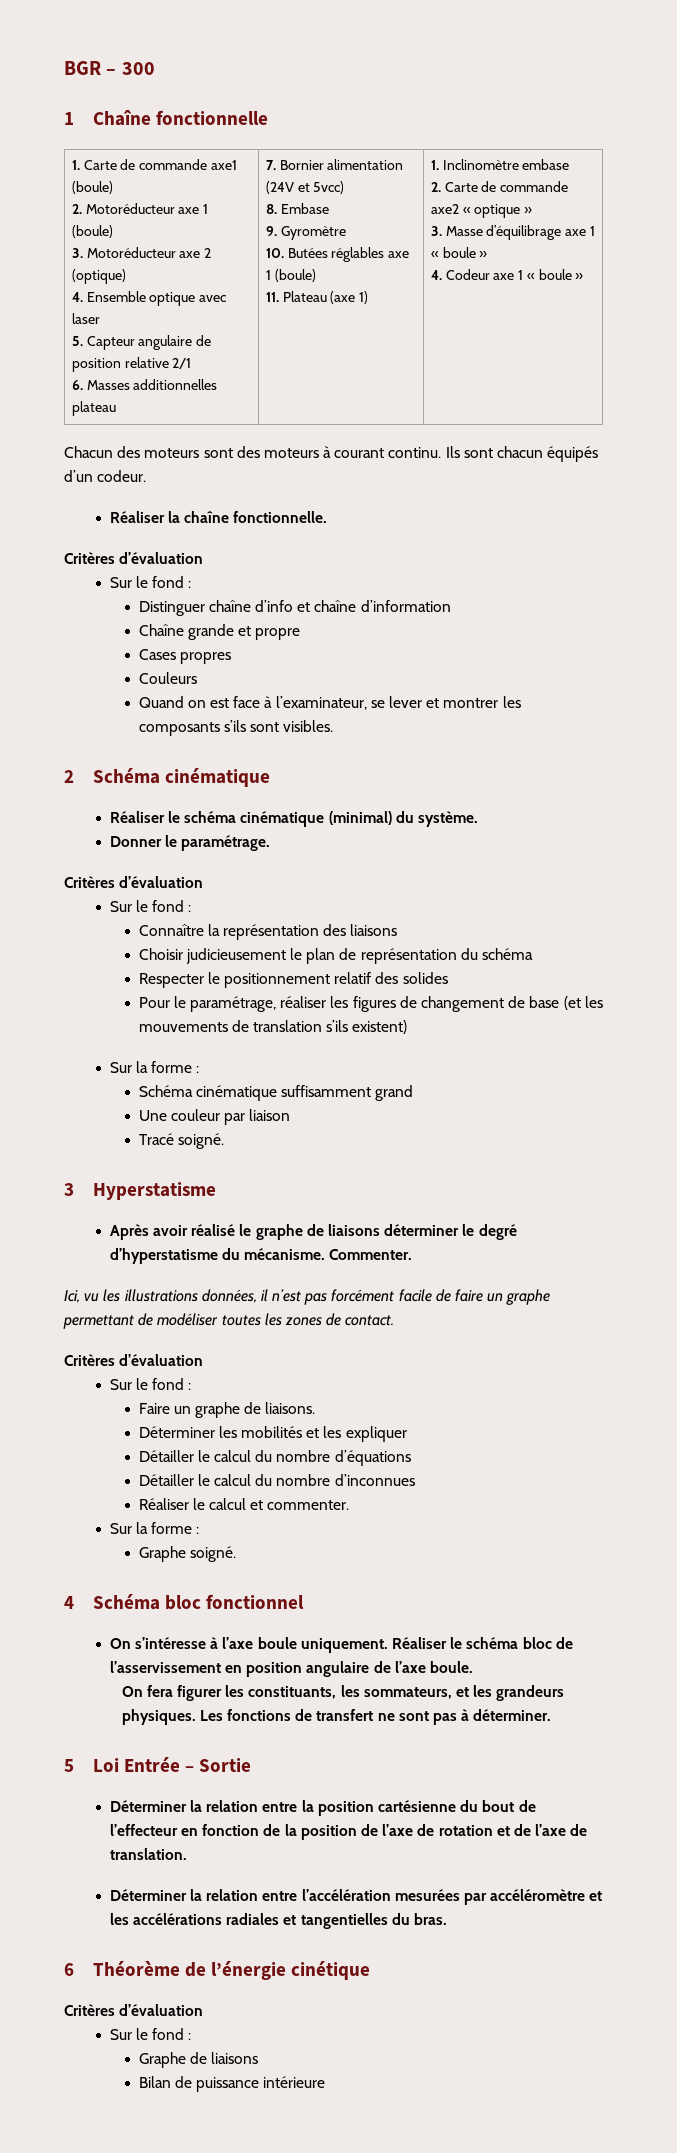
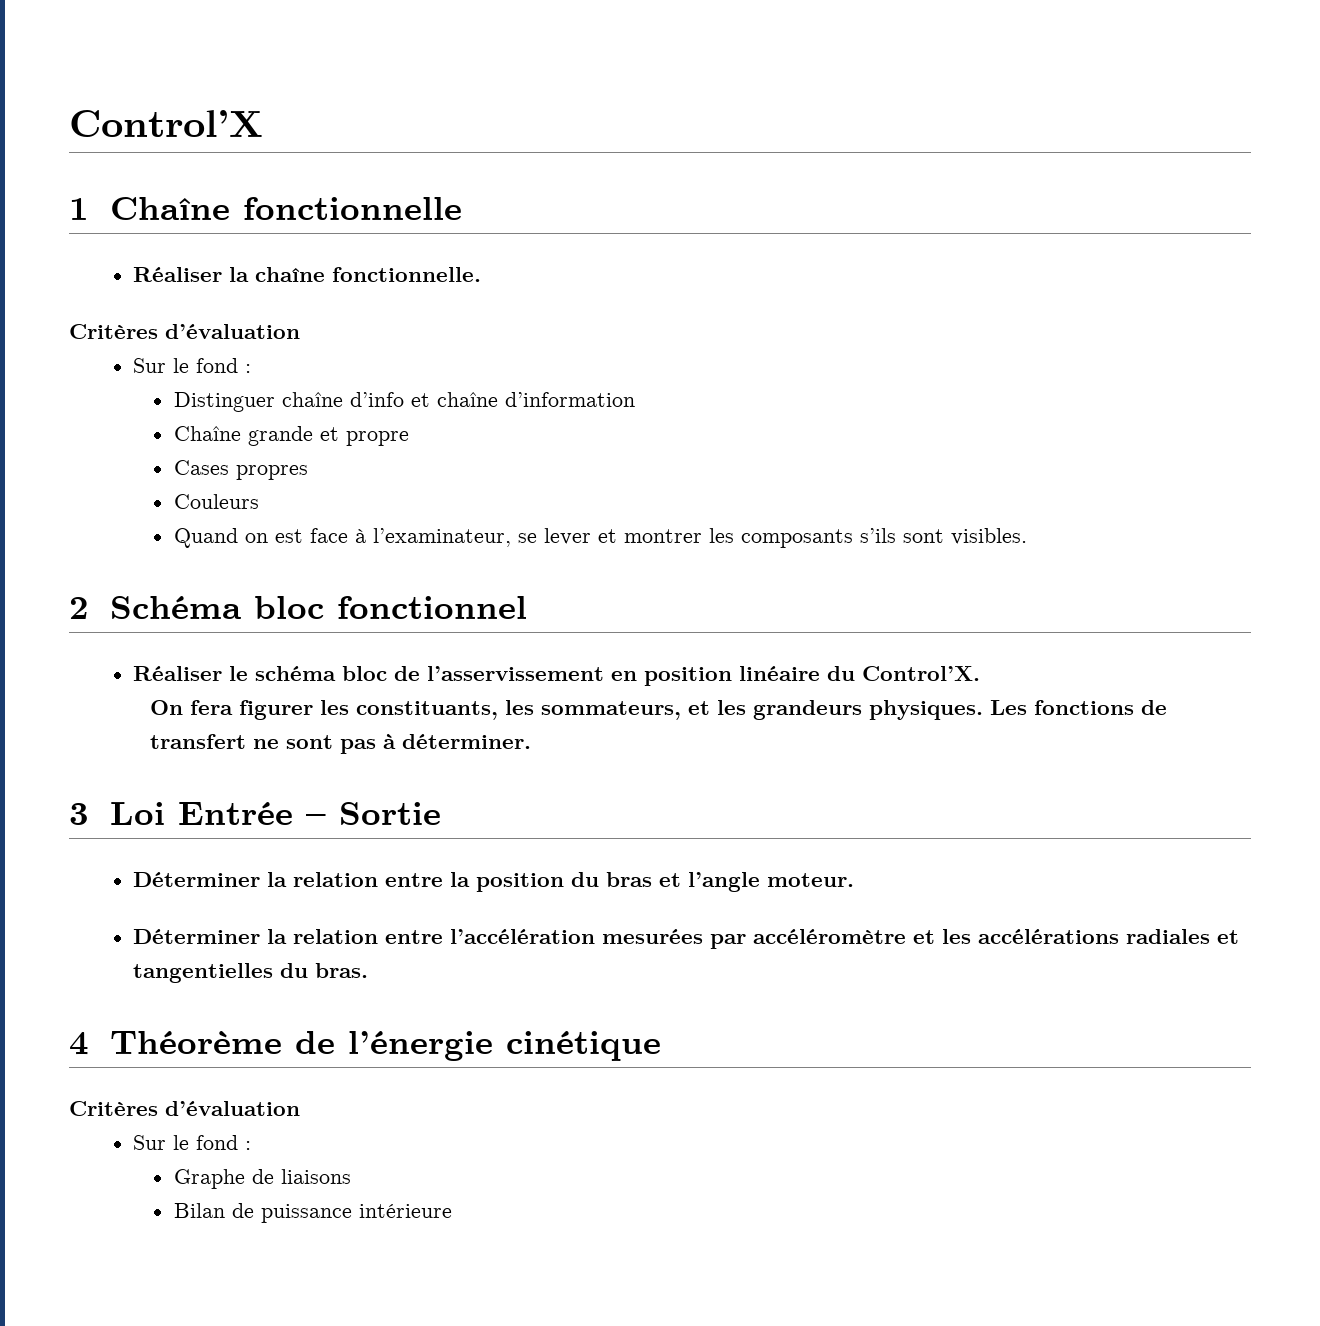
- BGR – 300
+ Control’X
- 1. Carte de commande axe1 (boule)
- 2. Motoréducteur axe 1 (boule)
- 3. Motoréducteur axe 2 (optique)
- 4. Ensemble optique avec laser
- 5. Capteur angulaire de position relative 2/1
- 6. Masses additionnelles plateau | 7. Bornier alimentation (24V et 5vcc)
- 8. Embase
- 9. Gyromètre
- 10. Butées réglables axe 1 (boule)
- 11. Plateau (axe 1) | 1. Inclinomètre embase
- 2. Carte de commande axe2 « optique »
- 3. Masse d’équilibrage axe 1 « boule »
- 4. Codeur axe 1 « boule »
- Chacun des moteurs sont des moteurs à courant continu. Ils sont chacun équipés d’un codeur.
- 2 Schéma cinématique
- Réaliser le schéma cinématique (minimal) du système.
- Donner le paramétrage.
- Critères d’évaluation
- Sur le fond :
- Connaître la représentation des liaisons
- Choisir judicieusement le plan de représentation du schéma
- Respecter le positionnement relatif des solides
- Pour le paramétrage, réaliser les figures de changement de base (et les mouvements de translation s’ils existent)
- Sur la forme :
- Schéma cinématique suffisamment grand
- Une couleur par liaison
- Tracé soigné.
- 3 Hyperstatisme
- Après avoir réalisé le graphe de liaisons déterminer le degré d’hyperstatisme du mécanisme. Commenter.
- Ici, vu les illustrations données, il n’est pas forcément facile de faire un graphe permettant de modéliser toutes les zones de contact.
- Critères d’évaluation
- Sur le fond :
- Faire un graphe de liaisons.
- Déterminer les mobilités et les expliquer
- Détailler le calcul du nombre d’équations
- Détailler le calcul du nombre d’inconnues
- Réaliser le calcul et commenter.
- Sur la forme :
- Graphe soigné.
- 4 Schéma bloc fonctionnel
- On s’intéresse à l’axe boule uniquement. Réaliser le schéma bloc de l’asservissement en position angulaire de l’axe boule.
+ 2 Schéma bloc fonctionnel
+ Réaliser le schéma bloc de l’asservissement en position linéaire du Control’X.
- 5 Loi Entrée – Sortie
+ 3 Loi Entrée – Sortie
- Déterminer la relation entre la position cartésienne du bout de l’effecteur en fonction de la position de l’axe de rotation et de l’axe de translation.
+ Déterminer la relation entre la position du bras et l’angle moteur.
- 6 Théorème de l’énergie cinétique
+ 4 Théorème de l’énergie cinétique

